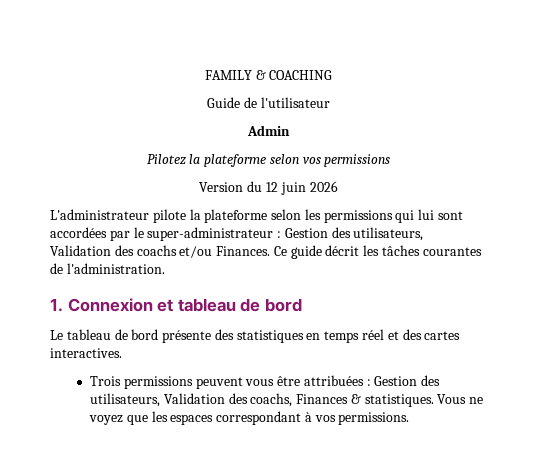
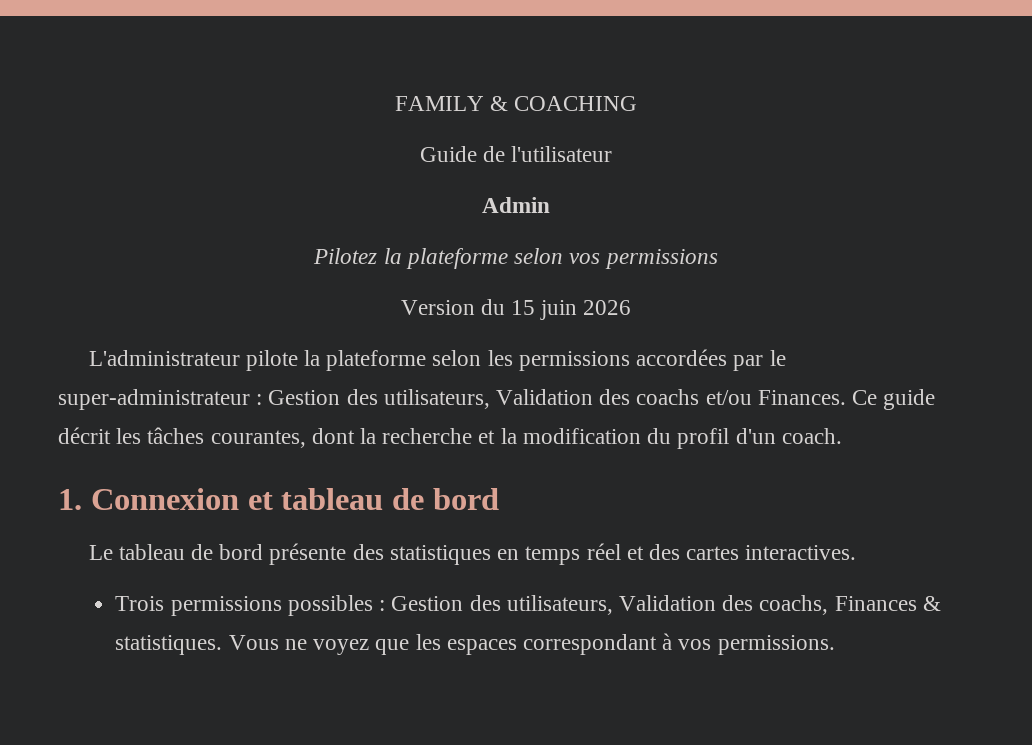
- Version du 12 juin 2026
+ Version du 15 juin 2026
- L'administrateur pilote la plateforme selon les permissions qui lui sont accordées par le super-administrateur : Gestion des utilisateurs, Validation des coachs et/ou Finances.
+ L'administrateur pilote la plateforme selon les permissions accordées par le super-administrateur : Gestion des utilisateurs, Validation des coachs et/ou Finances.
- Ce guide décrit les tâches courantes de l'administration.
+ Ce guide décrit les tâches courantes, dont la recherche et la modification du profil d'un coach.
- Trois permissions peuvent vous être attribuées : Gestion des utilisateurs, Validation des coachs, Finances & statistiques.
+ Trois permissions possibles : Gestion des utilisateurs, Validation des coachs, Finances & statistiques.

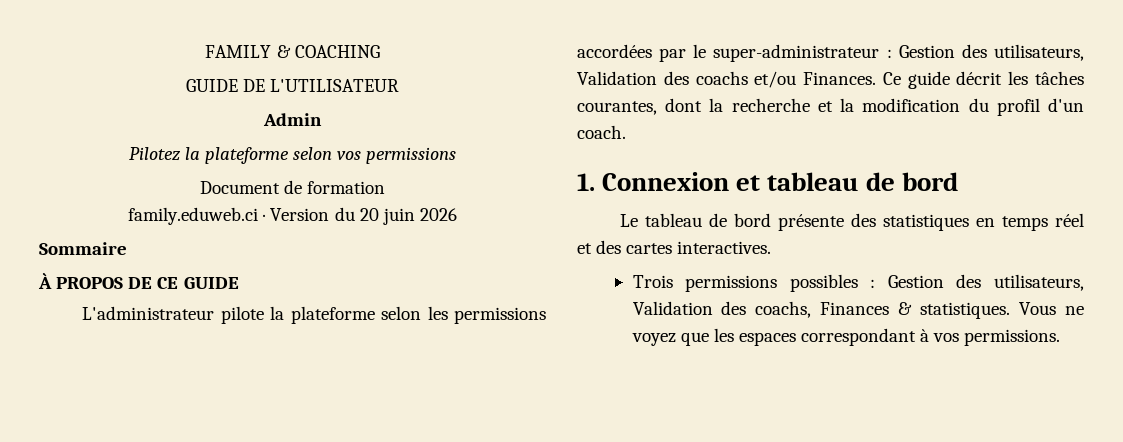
- Guide de l'utilisateur
+ GUIDE DE L'UTILISATEUR
- Version du 15 juin 2026
+ Document de formation
+ family.eduweb.ci · Version du 20 juin 2026
+ Sommaire
+ À PROPOS DE CE GUIDE

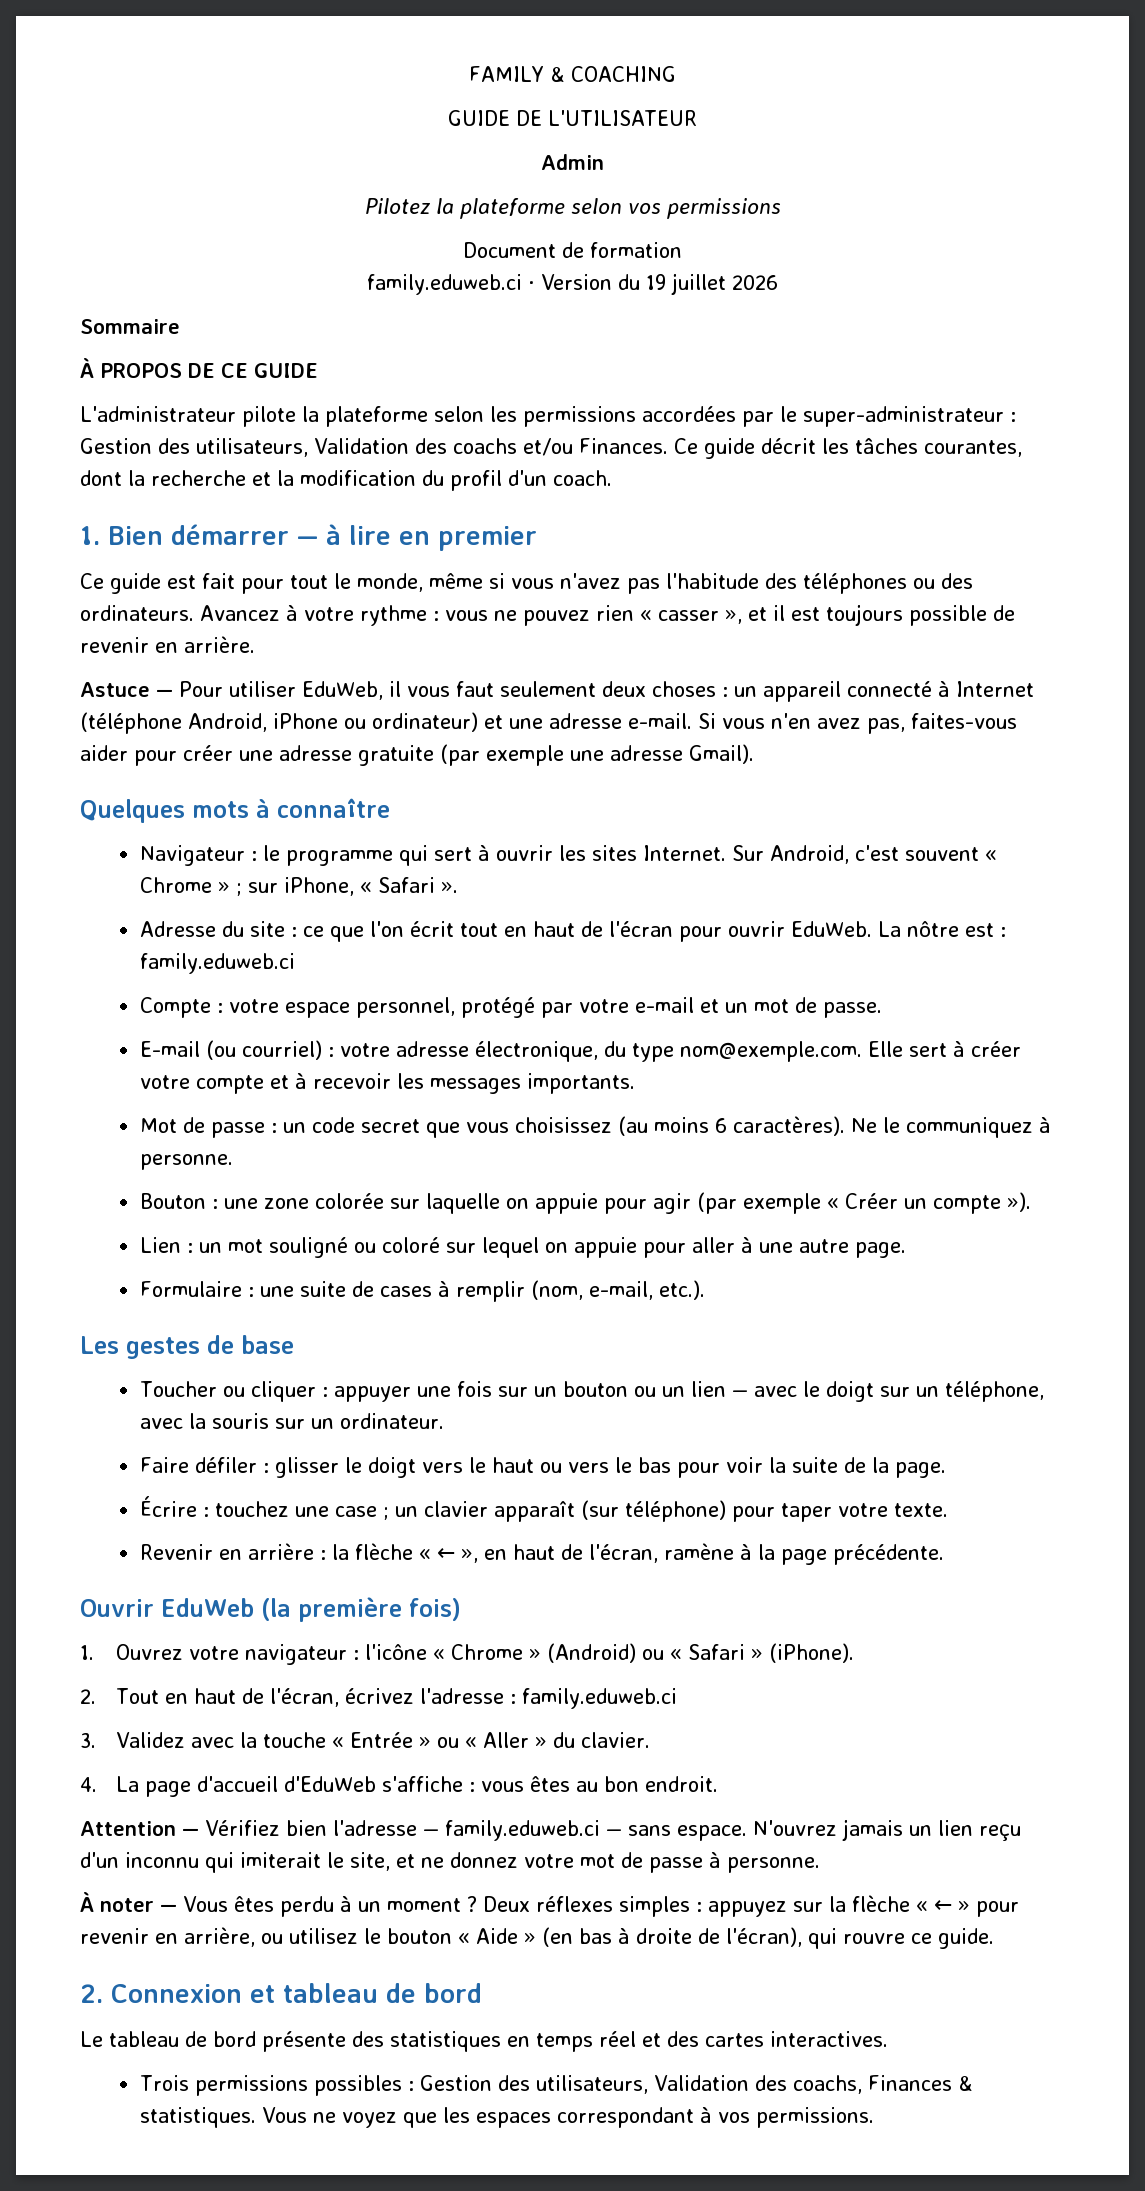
- family.eduweb.ci · Version du 20 juin 2026
+ family.eduweb.ci · Version du 19 juillet 2026
- 1. Connexion et tableau de bord
+ 1. Bien démarrer — à lire en premier
+ Ce guide est fait pour tout le monde, même si vous n'avez pas l'habitude des téléphones ou des ordinateurs. Avancez à votre rythme : vous ne pouvez rien « casser », et il est toujours possible de revenir en arrière.
+ Astuce — Pour utiliser EduWeb, il vous faut seulement deux choses : un appareil connecté à Internet (téléphone Android, iPhone ou ordinateur) et une adresse e-mail. Si vous n'en avez pas, faites-vous aider pour créer une adresse gratuite (par exemple une adresse Gmail).
+ Quelques mots à connaître
+ Navigateur : le programme qui sert à ouvrir les sites Internet. Sur Android, c'est souvent « Chrome » ; sur iPhone, « Safari ».
+ Adresse du site : ce que l'on écrit tout en haut de l'écran pour ouvrir EduWeb. La nôtre est : family.eduweb.ci
+ Compte : votre espace personnel, protégé par votre e-mail et un mot de passe.
+ E-mail (ou courriel) : votre adresse électronique, du type nom@exemple.com. Elle sert à créer votre compte et à recevoir les messages importants.
+ Mot de passe : un code secret que vous choisissez (au moins 6 caractères). Ne le communiquez à personne.
+ Bouton : une zone colorée sur laquelle on appuie pour agir (par exemple « Créer un compte »).
+ Lien : un mot souligné ou coloré sur lequel on appuie pour aller à une autre page.
+ Formulaire : une suite de cases à remplir (nom, e-mail, etc.).
+ Les gestes de base
+ Toucher ou cliquer : appuyer une fois sur un bouton ou un lien — avec le doigt sur un téléphone, avec la souris sur un ordinateur.
+ Faire défiler : glisser le doigt vers le haut ou vers le bas pour voir la suite de la page.
+ Écrire : touchez une case ; un clavier apparaît (sur téléphone) pour taper votre texte.
+ Revenir en arrière : la flèche « ← », en haut de l'écran, ramène à la page précédente.
+ Ouvrir EduWeb (la première fois)
+ 1. Ouvrez votre navigateur : l'icône « Chrome » (Android) ou « Safari » (iPhone).
+ 2. Tout en haut de l'écran, écrivez l'adresse : family.eduweb.ci
+ 3. Validez avec la touche « Entrée » ou « Aller » du clavier.
+ 4. La page d'accueil d'EduWeb s'affiche : vous êtes au bon endroit.
+ Attention — Vérifiez bien l'adresse — family.eduweb.ci — sans espace. N'ouvrez jamais un lien reçu d'un inconnu qui imiterait le site, et ne donnez votre mot de passe à personne.
+ À noter — Vous êtes perdu à un moment ? Deux réflexes simples : appuyez sur la flèche « ← » pour revenir en arrière, ou utilisez le bouton « Aide » (en bas à droite de l'écran), qui rouvre ce guide.
+ 2. Connexion et tableau de bord

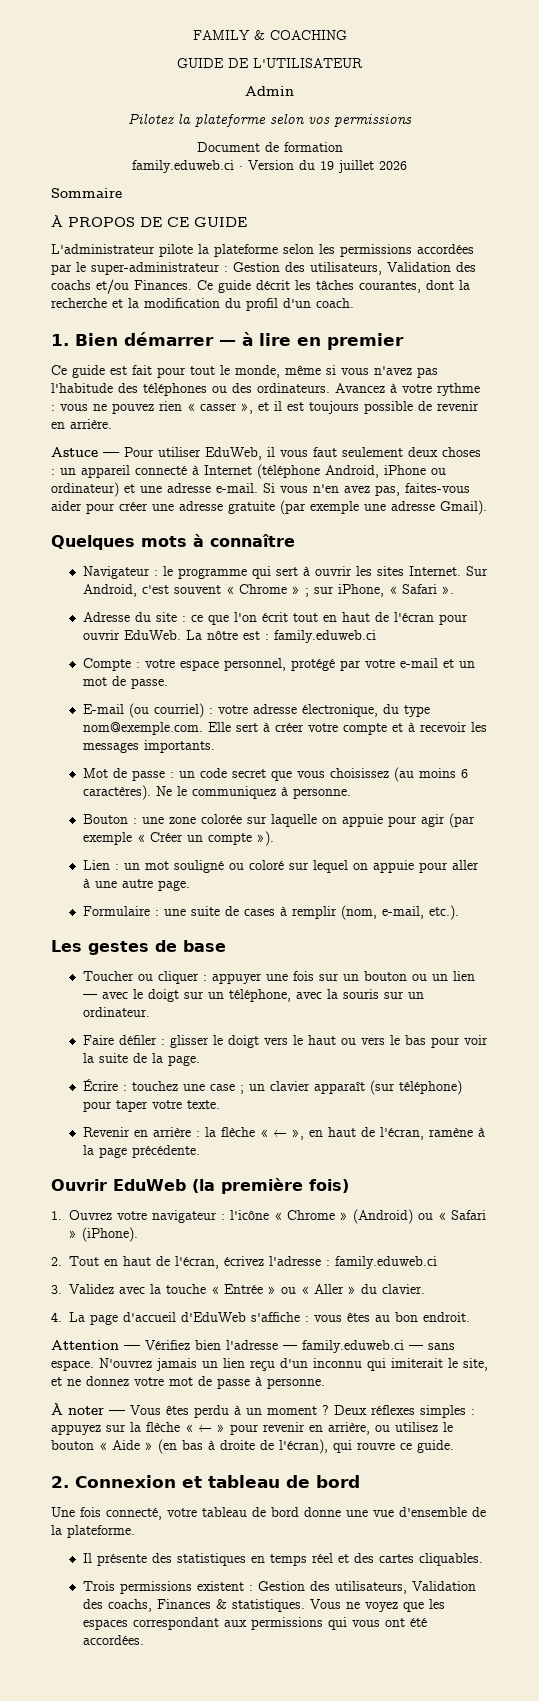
- Le tableau de bord présente des statistiques en temps réel et des cartes interactives.
+ Une fois connecté, votre tableau de bord donne une vue d'ensemble de la plateforme.
+ Il présente des statistiques en temps réel et des cartes cliquables.
- Trois permissions possibles : Gestion des utilisateurs, Validation des coachs, Finances & statistiques.
+ Trois permissions existent : Gestion des utilisateurs, Validation des coachs, Finances & statistiques.
- Vous ne voyez que les espaces correspondant à vos permissions.
+ Vous ne voyez que les espaces correspondant aux permissions qui vous ont été accordées.

